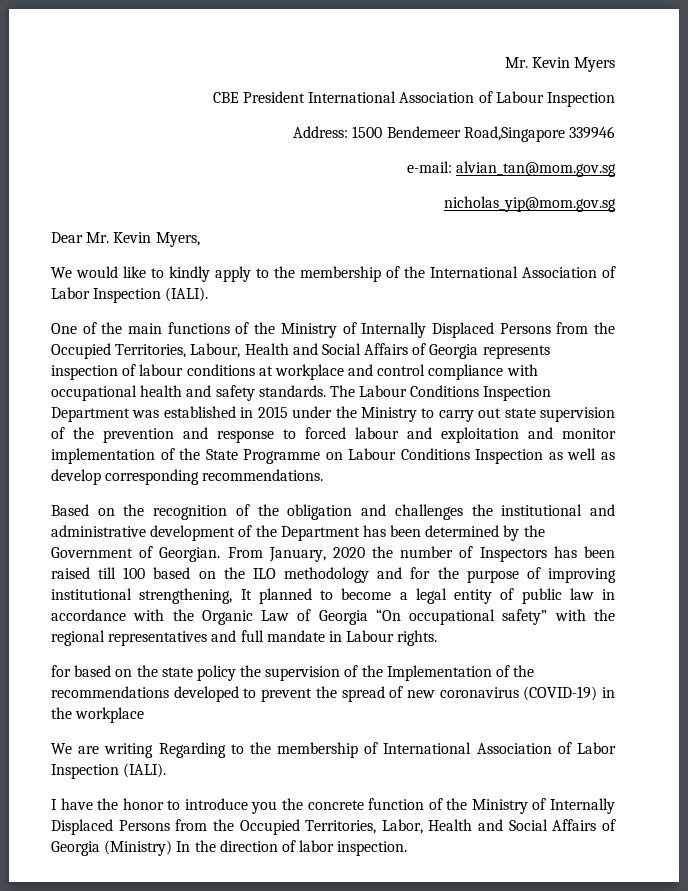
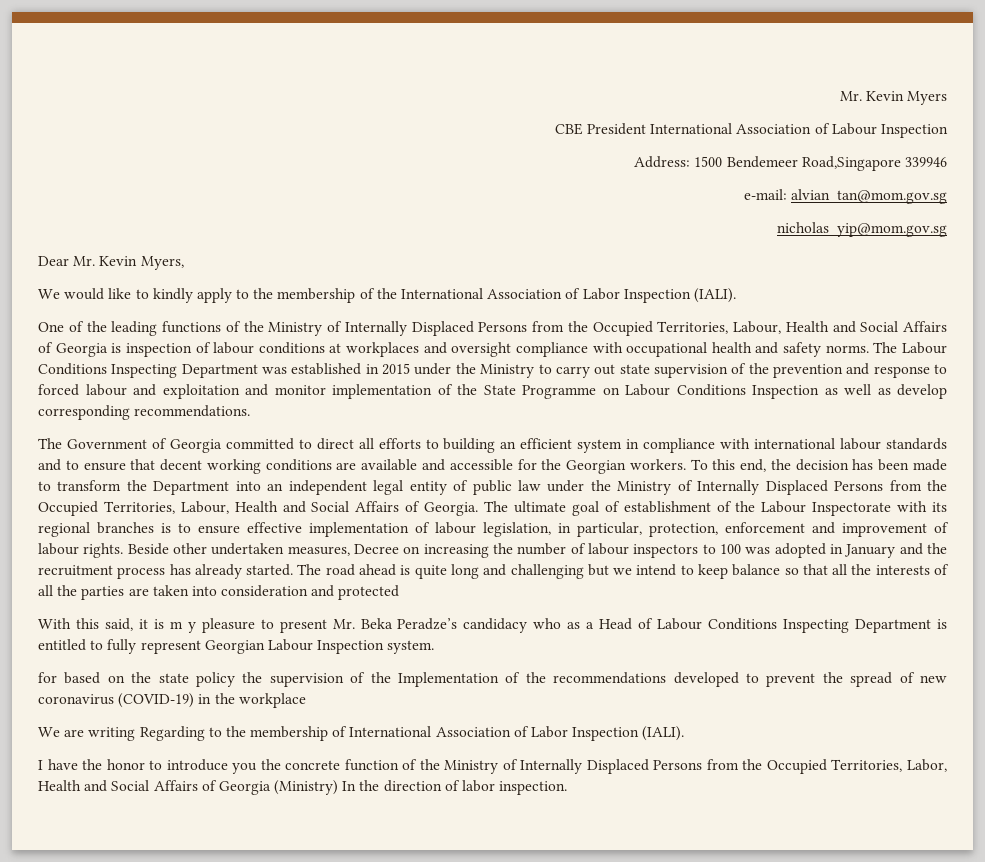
- One of the main functions of the Ministry of Internally Displaced Persons from the Occupied Territories, Labour, Health and Social Affairs of Georgia represents inspection of labour conditions at workplace and control compliance with occupational health and safety standards.
+ One of the leading functions of the Ministry of Internally Displaced Persons from the Occupied Territories, Labour, Health and Social Affairs of Georgia is inspection of labour conditions at workplaces and oversight compliance with occupational health and safety norms.
- The Labour Conditions Inspection Department was established in 2015 under the Ministry to carry out state supervision of the prevention and response to forced labour and exploitation and monitor implementation of the State Programme on Labour Conditions Inspection as well as develop corresponding recommendations.
+ The Labour Conditions Inspecting Department was established in 2015 under the Ministry to carry out state supervision of the prevention and response to forced labour and exploitation and monitor implementation of the State Programme on Labour Conditions Inspection as well as develop corresponding recommendations.
- Based on the recognition of the obligation and challenges the institutional and administrative development of the Department has been determined by the Government of Georgian. From January, 2020 the number of Inspectors has been raised till 100 based on the ILO methodology and for the purpose of improving institutional strengthening, It planned to become a legal entity of public law in accordance with the Organic Law of Georgia “On occupational safety” with the regional representatives and full mandate in Labour rights.
+ The Government of Georgia committed to direct all efforts to building an efficient system in compliance with international labour standards and to ensure that decent working conditions are available and accessible for the Georgian workers. To this end, the decision has been made to transform the Department into an independent legal entity of public law under the Ministry of Internally Displaced Persons from the Occupied Territories, Labour, Health and Social Affairs of Georgia. The ultimate goal of establishment of the Labour Inspectorate with its regional branches is to ensure effective implementation of labour legislation, in particular, protection, enforcement and improvement of labour rights. Beside other undertaken measures, Decree on increasing the number of labour inspectors to 100 was adopted in January and the recruitment process has already started. The road ahead is quite long and challenging but we intend to keep balance so that all the interests of all the parties are taken into consideration and protected
+ With this said, it is m y pleasure to present Mr. Beka Peradze’s candidacy who as a Head of Labour Conditions Inspecting Department is entitled to fully represent Georgian Labour Inspection system.

